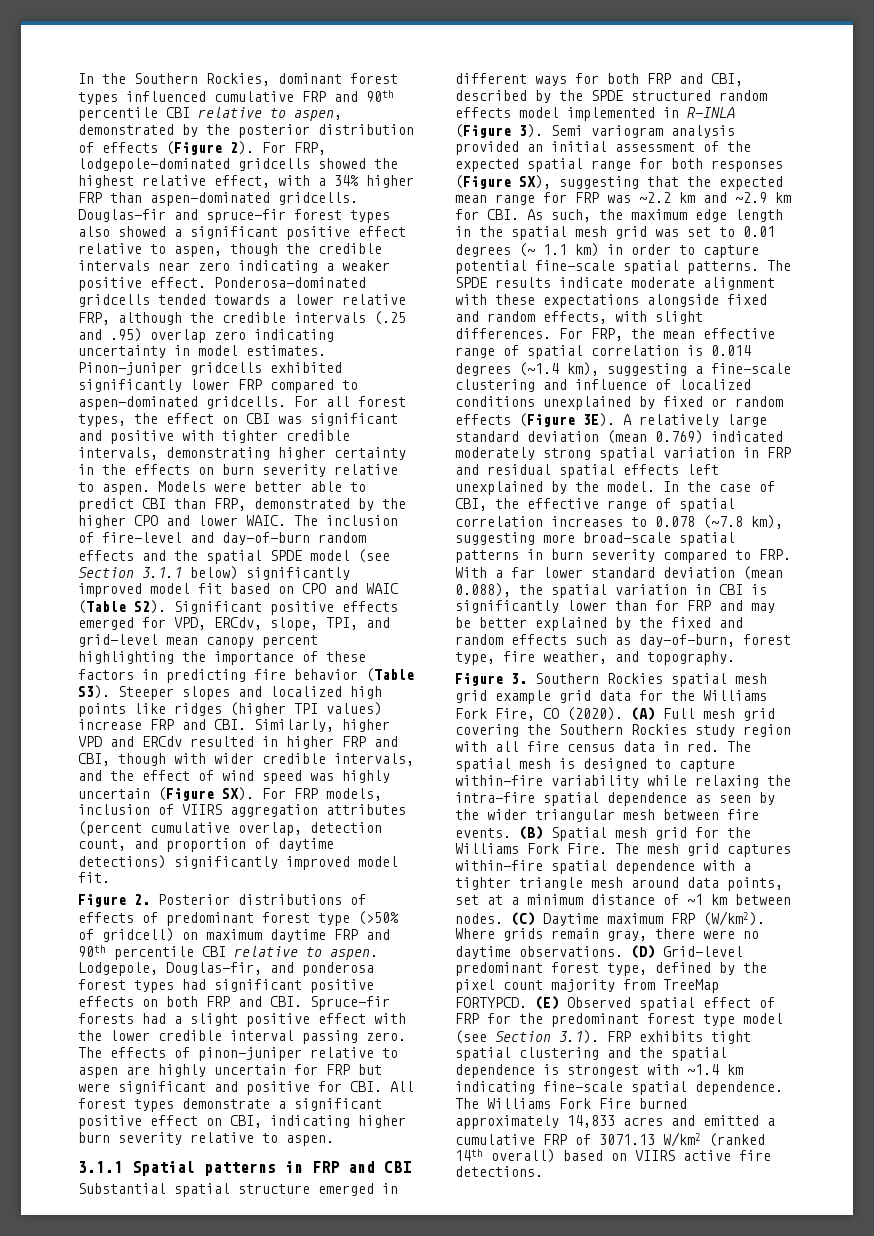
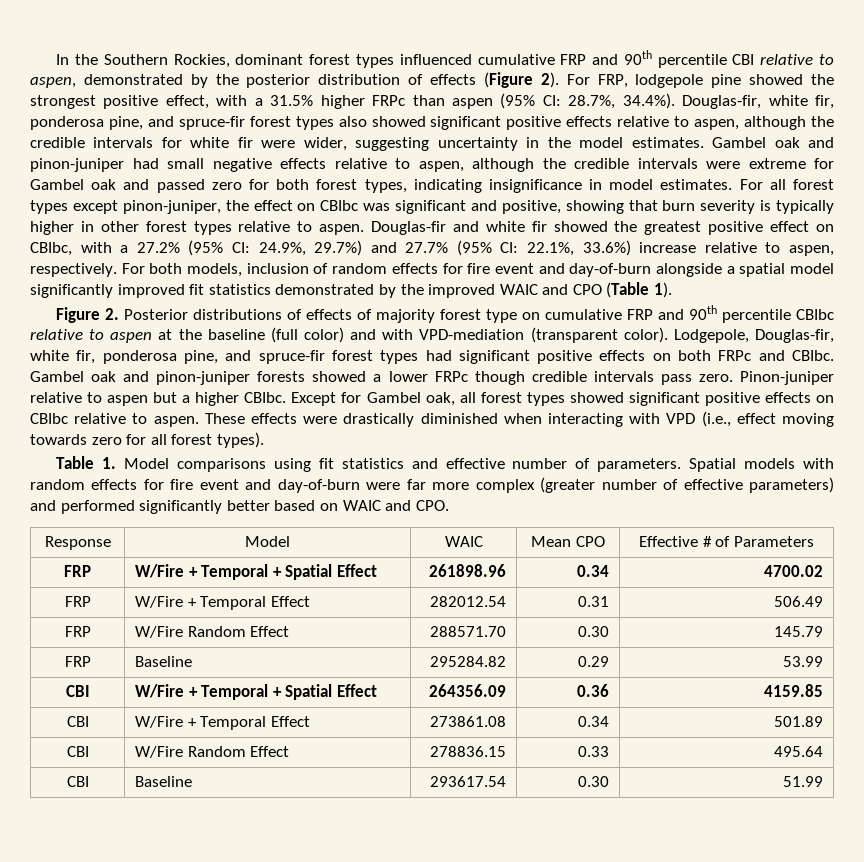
- For FRP, lodgepole-dominated gridcells showed the highest relative effect, with a 34% higher FRP than aspen-dominated gridcells. Douglas-fir and spruce-fir forest types also showed a significant positive effect relative to aspen, though the credible intervals near zero indicating a weaker positive effect. Ponderosa-dominated gridcells tended towards a lower relative FRP, although the credible intervals (.25 and .95) overlap zero indicating uncertainty in model estimates. Pinon-juniper gridcells exhibited significantly lower FRP compared to aspen-dominated gridcells. For all forest types, the effect on CBI was significant and positive with tighter credible intervals, demonstrating higher certainty in the effects on burn severity relative to aspen. Models were better able to predict CBI than FRP, demonstrated by the higher CPO and lower WAIC. The inclusion of fire-level and day-of-burn random effects and the spatial SPDE model (see Section 3.1.1 below) significantly improved model fit based on CPO and WAIC (Table S2). Significant positive effects emerged for VPD, ERCdv, slope, TPI, and grid-level mean canopy percent highlighting the importance of these factors in predicting fire behavior (Table S3). Steeper slopes and localized high points like ridges (higher TPI values) increase FRP and CBI. Similarly, higher VPD and ERCdv resulted in higher FRP and CBI, though with wider credible intervals, and the effect of wind speed was highly uncertain (Figure SX). For FRP models, inclusion of VIIRS aggregation attributes (percent cumulative overlap, detection count, and proportion of daytime detections) significantly improved model fit.
+ For FRP, lodgepole pine showed the strongest positive effect, with a 31.5% higher FRPc than aspen (95% CI: 28.7%, 34.4%). Douglas-fir, white fir, ponderosa pine, and spruce-fir forest types also showed significant positive effects relative to aspen, although the credible intervals for white fir were wider, suggesting uncertainty in the model estimates. Gambel oak and pinon-juniper had small negative effects relative to aspen, although the credible intervals were extreme for Gambel oak and passed zero for both forest types, indicating insignificance in model estimates. For all forest types except pinon-juniper, the effect on CBIbc was significant and positive, showing that burn severity is typically higher in other forest types relative to aspen. Douglas-fir and white fir showed the greatest positive effect on CBIbc, with a 27.2% (95% CI: 24.9%, 29.7%) and 27.7% (95% CI: 22.1%, 33.6%) increase relative to aspen, respectively. For both models, inclusion of random effects for fire event and day-of-burn alongside a spatial model significantly improved fit statistics demonstrated by the improved WAIC and CPO (Table 1).
- Figure 2. Posterior distributions of effects of predominant forest type (>50% of gridcell) on maximum daytime FRP and 90th percentile CBI relative to aspen. Lodgepole, Douglas-fir, and ponderosa forest types had significant positive effects on both FRP and CBI. Spruce-fir forests had a slight positive effect with the lower credible interval passing zero. The effects of pinon-juniper relative to aspen are highly uncertain for FRP but were significant and positive for CBI. All forest types demonstrate a significant positive effect on CBI, indicating higher burn severity relative to aspen.
- 3.1.1 Spatial patterns in FRP and CBI
- Substantial spatial structure emerged in different ways for both FRP and CBI, described by the SPDE structured random effects model implemented in R-INLA (Figure 3). Semi variogram analysis provided an initial assessment of the expected spatial range for both responses (Figure SX), suggesting that the expected mean range for FRP was ~2.2 km and ~2.9 km for CBI. As such, the maximum edge length in the spatial mesh grid was set to 0.01 degrees (~ 1.1 km) in order to capture potential fine-scale spatial patterns. The SPDE results indicate moderate alignment with these expectations alongside fixed and random effects, with slight differences. For FRP, the mean effective range of spatial correlation is 0.014 degrees (~1.4 km), suggesting a fine-scale clustering and influence of localized conditions unexplained by fixed or random effects (Figure 3E). A relatively large standard deviation (mean 0.769) indicated moderately strong spatial variation in FRP and residual spatial effects left unexplained by the model. In the case of CBI, the effective range of spatial correlation increases to 0.078 (~7.8 km), suggesting more broad-scale spatial patterns in burn severity compared to FRP. With a far lower standard deviation (mean 0.088), the spatial variation in CBI is significantly lower than for FRP and may be better explained by the fixed and random effects such as day-of-burn, forest type, fire weather, and topography.
- Figure 3. Southern Rockies spatial mesh grid example grid data for the Williams Fork Fire, CO (2020). (A) Full mesh grid covering the Southern Rockies study region with all fire census data in red. The spatial mesh is designed to capture within-fire variability while relaxing the intra-fire spatial dependence as seen by the wider triangular mesh between fire events. (B) Spatial mesh grid for the Williams Fork Fire. The mesh grid captures within-fire spatial dependence with a tighter triangle mesh around data points, set at a minimum distance of ~1 km between nodes. (C) Daytime maximum FRP (W/km2). Where grids remain gray, there were no daytime observations. (D) Grid-level predominant forest type, defined by the pixel count majority from TreeMap FORTYPCD. (E) Observed spatial effect of FRP for the predominant forest type model (see Section 3.1). FRP exhibits tight spatial clustering and the spatial dependence is strongest with ~1.4 km indicating fine-scale spatial dependence. The Williams Fork Fire burned approximately 14,833 acres and emitted a cumulative FRP of 3071.13 W/km2 (ranked 14th overall) based on VIIRS active fire detections.
+ Figure 2. Posterior distributions of effects of majority forest type on cumulative FRP and 90th percentile CBIbc relative to aspen at the baseline (full color) and with VPD-mediation (transparent color). Lodgepole, Douglas-fir, white fir, ponderosa pine, and spruce-fir forest types had significant positive effects on both FRPc and CBIbc. Gambel oak and pinon-juniper forests showed a lower FRPc though credible intervals pass zero. Pinon-juniper relative to aspen but a higher CBIbc. Except for Gambel oak, all forest types showed significant positive effects on CBIbc relative to aspen. These effects were drastically diminished when interacting with VPD (i.e., effect moving towards zero for all forest types).
+ Table 1. Model comparisons using fit statistics and effective number of parameters. Spatial models with random effects for fire event and day-of-burn were far more complex (greater number of effective parameters) and performed significantly better based on WAIC and CPO.
+ Response | Model | WAIC | Mean CPO | Effective # of Parameters
+ FRP | W/Fire + Temporal + Spatial Effect | 261898.96 | 0.34 | 4700.02
+ FRP | W/Fire + Temporal Effect | 282012.54 | 0.31 | 506.49
+ FRP | W/Fire Random Effect | 288571.70 | 0.30 | 145.79
+ FRP | Baseline | 295284.82 | 0.29 | 53.99
+ CBI | W/Fire + Temporal + Spatial Effect | 264356.09 | 0.36 | 4159.85
+ CBI | W/Fire + Temporal Effect | 273861.08 | 0.34 | 501.89
+ CBI | W/Fire Random Effect | 278836.15 | 0.33 | 495.64
+ CBI | Baseline | 293617.54 | 0.30 | 51.99

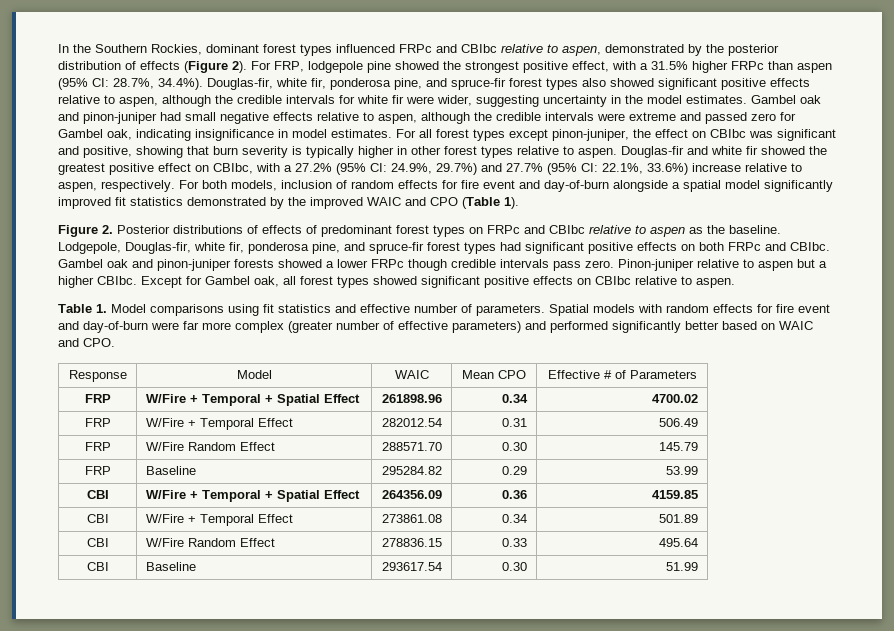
- In the Southern Rockies, dominant forest types influenced cumulative FRP and 90th percentile CBI relative to aspen, demonstrated by the posterior distribution of effects (Figure 2).
+ In the Southern Rockies, dominant forest types influenced FRPc and CBIbc relative to aspen, demonstrated by the posterior distribution of effects (Figure 2).
- Gambel oak and pinon-juniper had small negative effects relative to aspen, although the credible intervals were extreme for Gambel oak and passed zero for both forest types, indicating insignificance in model estimates.
+ Gambel oak and pinon-juniper had small negative effects relative to aspen, although the credible intervals were extreme and passed zero for Gambel oak, indicating insignificance in model estimates.
- Figure 2. Posterior distributions of effects of majority forest type on cumulative FRP and 90th percentile CBIbc relative to aspen at the baseline (full color) and with VPD-mediation (transparent color).
+ Figure 2. Posterior distributions of effects of predominant forest types on FRPc and CBIbc relative to aspen as the baseline.
- These effects were drastically diminished when interacting with VPD (i.e., effect moving towards zero for all forest types).

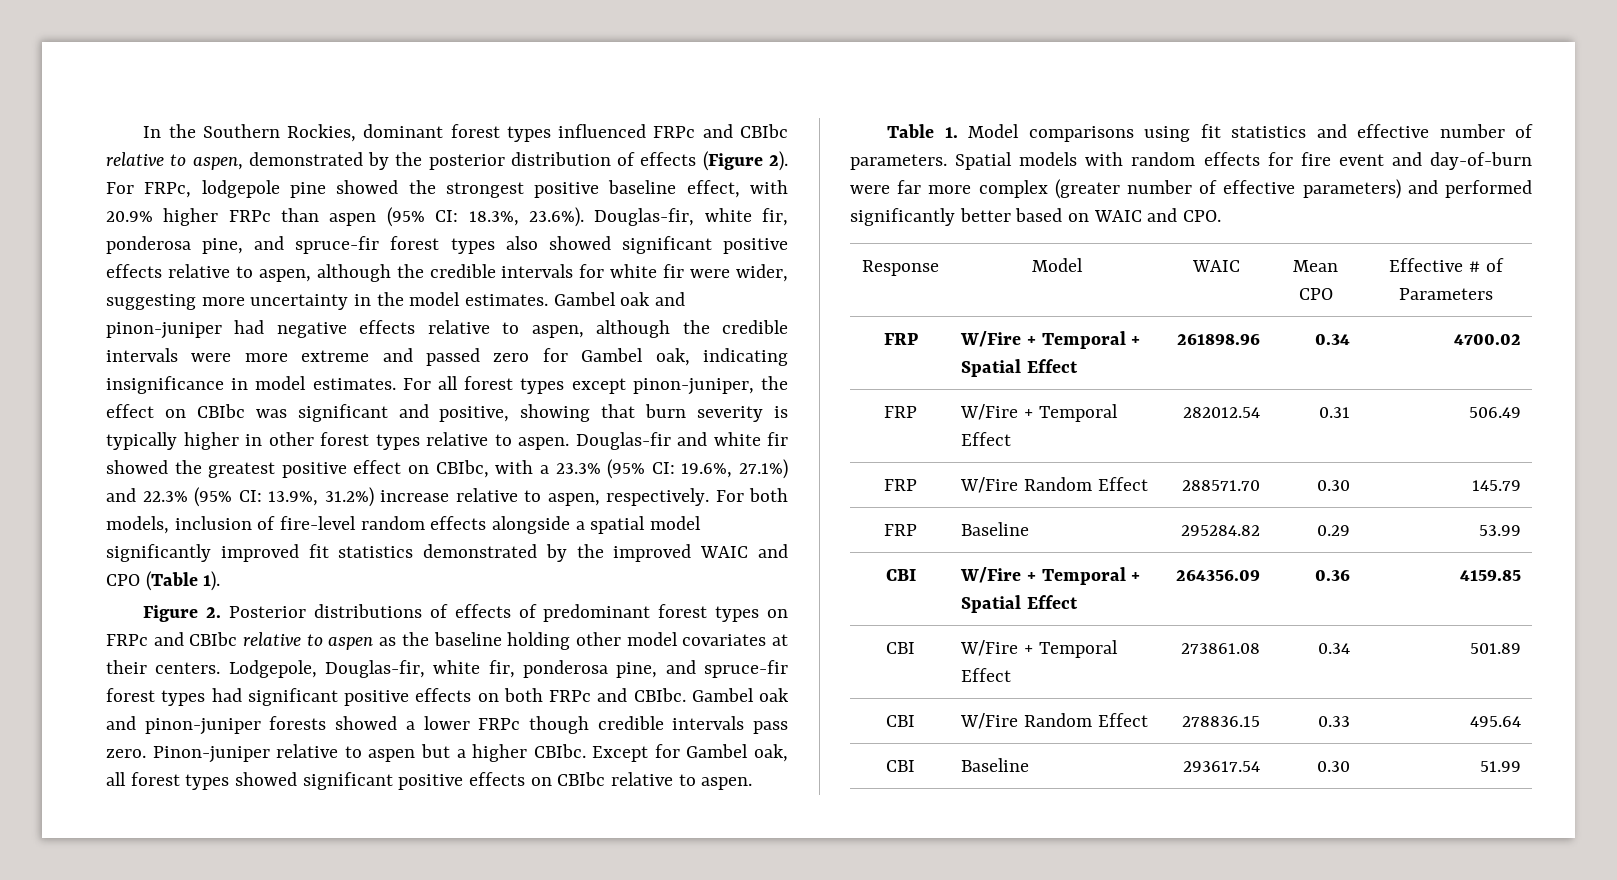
- For FRP, lodgepole pine showed the strongest positive effect, with a 31.5% higher FRPc than aspen (95% CI: 28.7%, 34.4%). Douglas-fir, white fir, ponderosa pine, and spruce-fir forest types also showed significant positive effects relative to aspen, although the credible intervals for white fir were wider, suggesting uncertainty in the model estimates.
+ For FRPc, lodgepole pine showed the strongest positive baseline effect, with 20.9% higher FRPc than aspen (95% CI: 18.3%, 23.6%). Douglas-fir, white fir, ponderosa pine, and spruce-fir forest types also showed significant positive effects relative to aspen, although the credible intervals for white fir were wider, suggesting more uncertainty in the model estimates.
- Gambel oak and pinon-juniper had small negative effects relative to aspen, although the credible intervals were extreme and passed zero for Gambel oak, indicating insignificance in model estimates.
+ Gambel oak and pinon-juniper had negative effects relative to aspen, although the credible intervals were more extreme and passed zero for Gambel oak, indicating insignificance in model estimates.
- Douglas-fir and white fir showed the greatest positive effect on CBIbc, with a 27.2% (95% CI: 24.9%, 29.7%) and 27.7% (95% CI: 22.1%, 33.6%) increase relative to aspen, respectively.
+ Douglas-fir and white fir showed the greatest positive effect on CBIbc, with a 23.3% (95% CI: 19.6%, 27.1%) and 22.3% (95% CI: 13.9%, 31.2%) increase relative to aspen, respectively.
- For both models, inclusion of random effects for fire event and day-of-burn alongside a spatial model significantly improved fit statistics demonstrated by the improved WAIC and CPO (Table 1).
+ For both models, inclusion of fire-level random effects alongside a spatial model significantly improved fit statistics demonstrated by the improved WAIC and CPO (Table 1).
- Figure 2. Posterior distributions of effects of predominant forest types on FRPc and CBIbc relative to aspen as the baseline.
+ Figure 2. Posterior distributions of effects of predominant forest types on FRPc and CBIbc relative to aspen as the baseline holding other model covariates at their centers.

